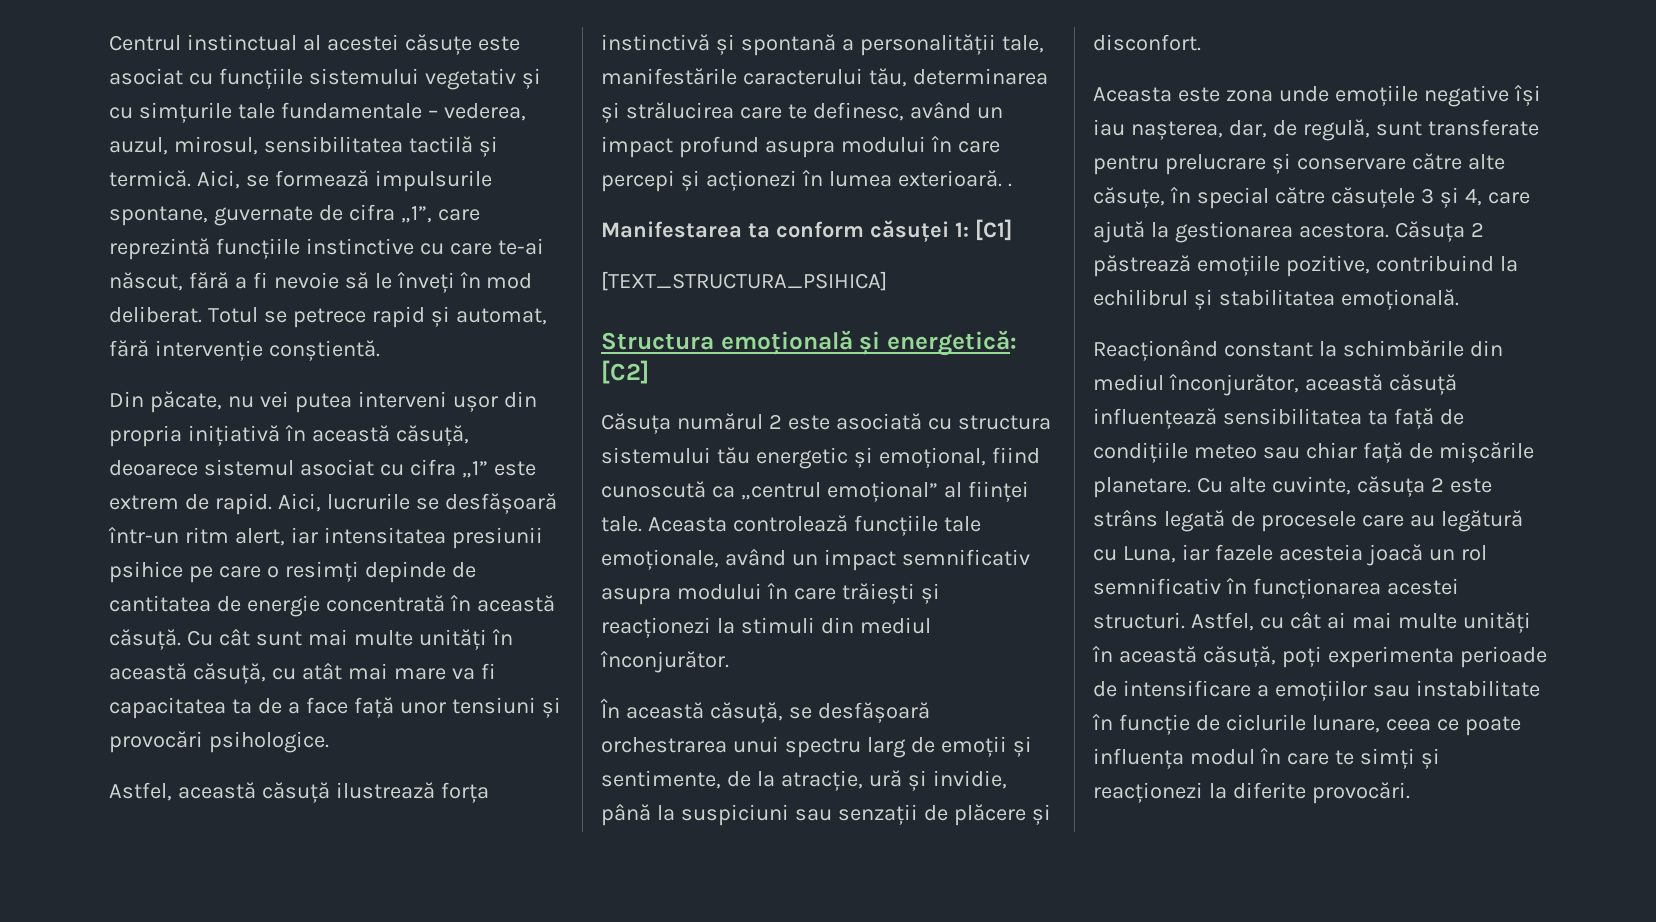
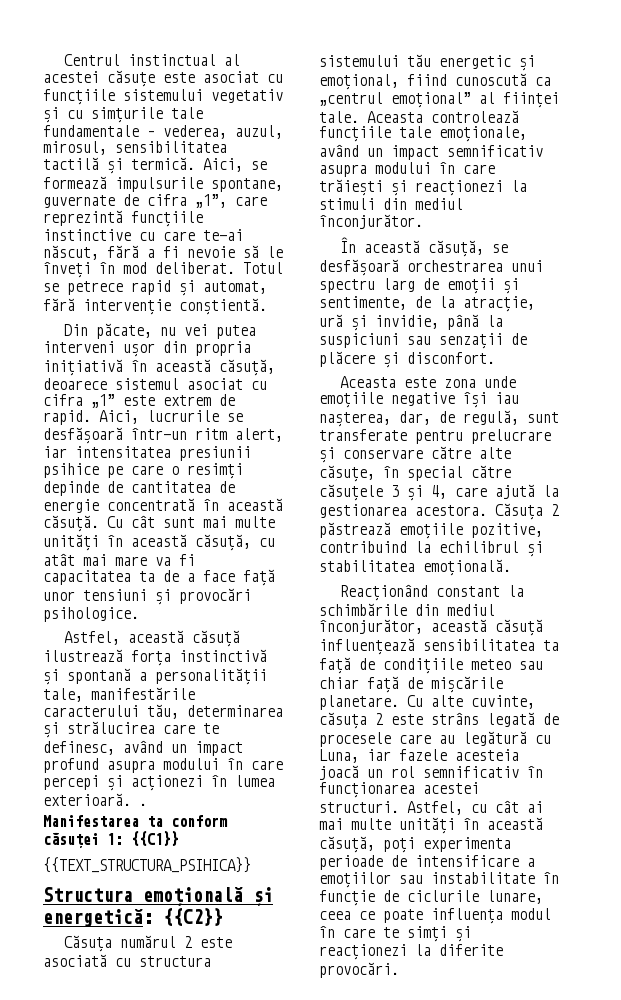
- Manifestarea ta conform căsuței 1: [C1]
- [TEXT_STRUCTURA_PSIHICA]
+ Manifestarea ta conform căsuței 1: {{C1}}
+ {{TEXT_STRUCTURA_PSIHICA}}
- Structura emoțională și energetică: [C2]
+ Structura emoțională și energetică: {{C2}}

